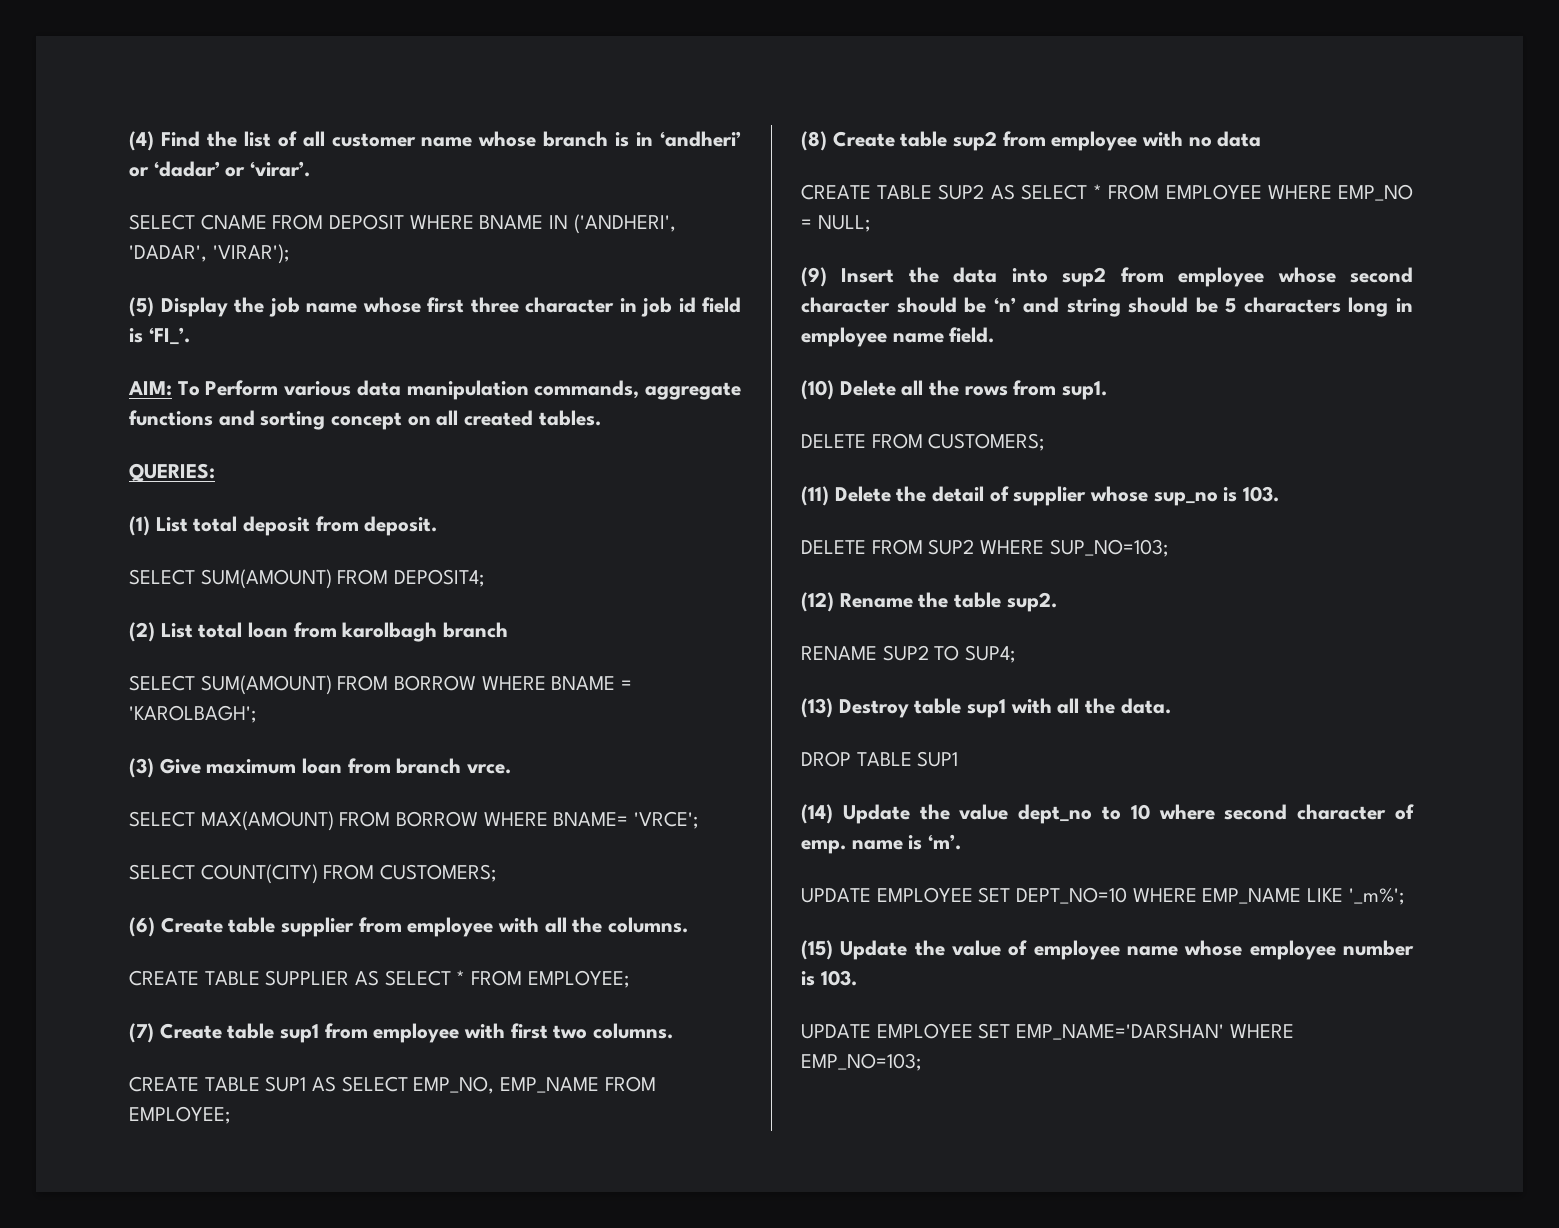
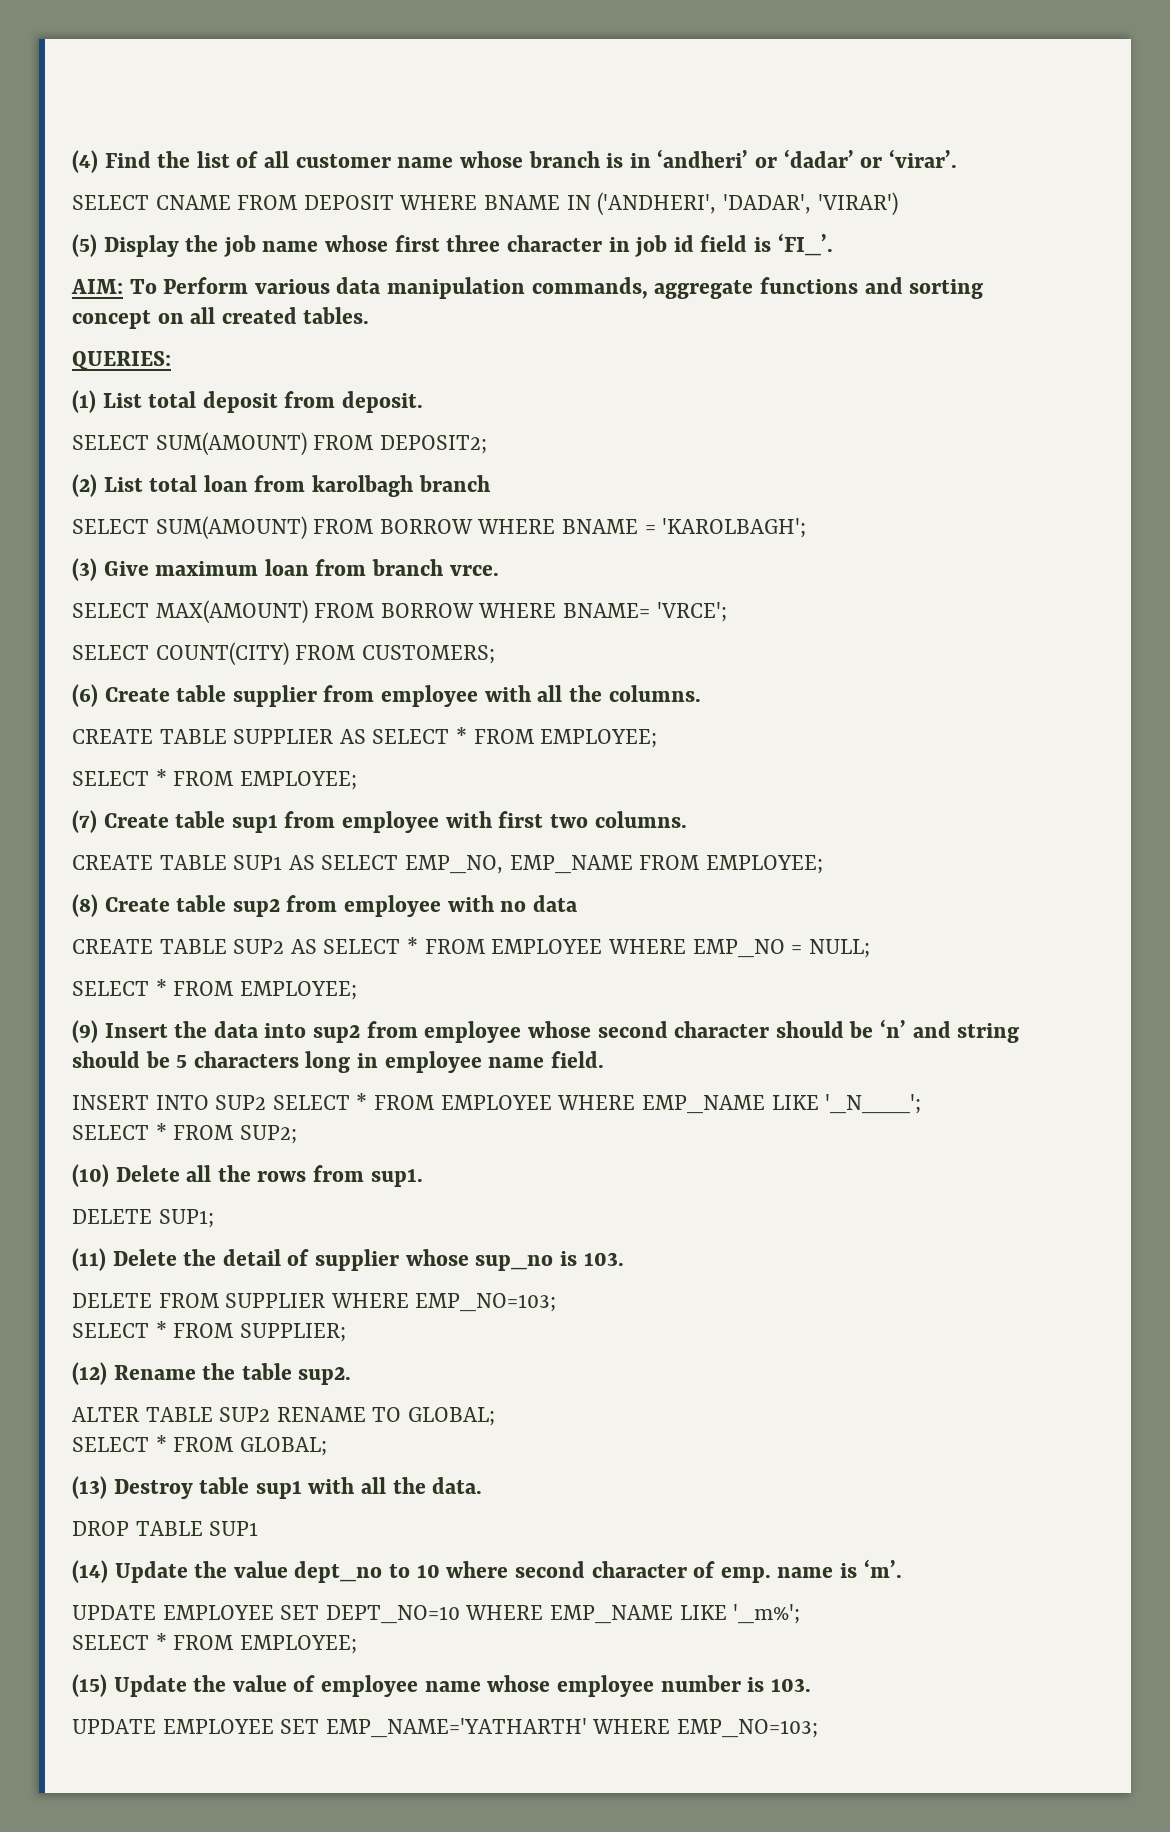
- SELECT CNAME FROM DEPOSIT WHERE BNAME IN ('ANDHERI', 'DADAR', 'VIRAR');
+ SELECT CNAME FROM DEPOSIT WHERE BNAME IN ('ANDHERI', 'DADAR', 'VIRAR')
- SELECT SUM(AMOUNT) FROM DEPOSIT4;
+ SELECT SUM(AMOUNT) FROM DEPOSIT2;
  CREATE TABLE SUPPLIER AS SELECT * FROM EMPLOYEE;
+ SELECT * FROM EMPLOYEE;
  CREATE TABLE SUP2 AS SELECT * FROM EMPLOYEE WHERE EMP_NO = NULL;
+ SELECT * FROM EMPLOYEE;
+ INSERT INTO SUP2 SELECT * FROM EMPLOYEE WHERE EMP_NAME LIKE '_N___';
+ SELECT * FROM SUP2;
- DELETE FROM CUSTOMERS;
+ DELETE SUP1;
- DELETE FROM SUP2 WHERE SUP_NO=103;
+ DELETE FROM SUPPLIER WHERE EMP_NO=103;
+ SELECT * FROM SUPPLIER;
- RENAME SUP2 TO SUP4;
+ ALTER TABLE SUP2 RENAME TO GLOBAL;
+ SELECT * FROM GLOBAL;
  UPDATE EMPLOYEE SET DEPT_NO=10 WHERE EMP_NAME LIKE '_m%';
+ SELECT * FROM EMPLOYEE;
- UPDATE EMPLOYEE SET EMP_NAME='DARSHAN' WHERE EMP_NO=103;
+ UPDATE EMPLOYEE SET EMP_NAME='YATHARTH' WHERE EMP_NO=103;

